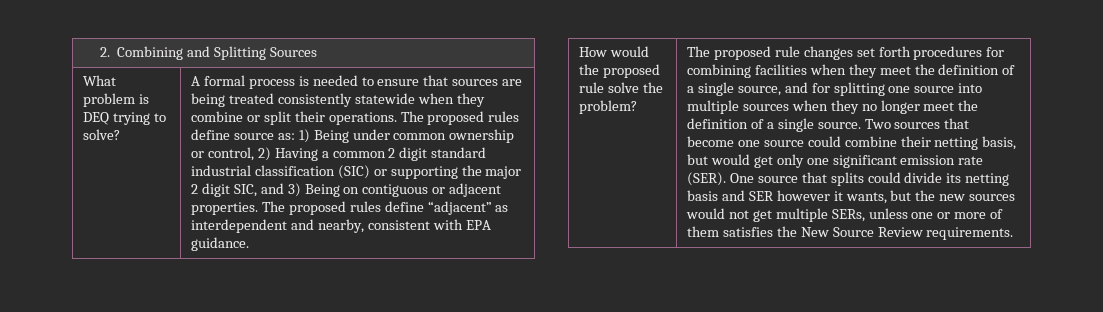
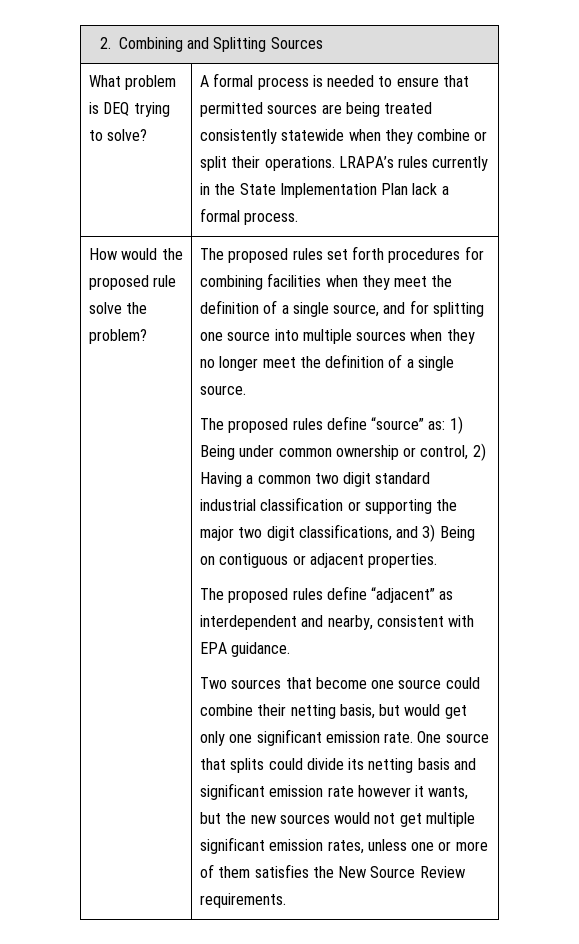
- A formal process is needed to ensure that sources are being treated consistently statewide when they combine or split their operations.
+ A formal process is needed to ensure that permitted sources are being treated consistently statewide when they combine or split their operations.
- The proposed rules define source as: 1) Being under common ownership or control, 2) Having a common 2 digit standard industrial classification (SIC) or supporting the major 2 digit SIC, and 3) Being on contiguous or adjacent properties. The proposed rules define “adjacent” as interdependent and nearby, consistent with EPA guidance.
+ LRAPA’s rules currently in the State Implementation Plan lack a formal process.
- The proposed rule changes set forth procedures for combining facilities when they meet the definition of a single source, and for splitting one source into multiple sources when they no longer meet the definition of a single source. Two sources that become one source could combine their netting basis, but would get only one significant emission rate (SER).
+ The proposed rules set forth procedures for combining facilities when they meet the definition of a single source, and for splitting one source into multiple sources when they no longer meet the definition of a single source.
+ The proposed rules define “source” as: 1) Being under common ownership or control, 2) Having a common two digit standard industrial classification or supporting the major two digit classifications, and 3) Being on contiguous or adjacent properties.
+ The proposed rules define “adjacent” as interdependent and nearby, consistent with EPA guidance.
+ Two sources that become one source could combine their netting basis, but would get only one significant emission rate.
- One source that splits could divide its netting basis and SER however it wants, but the new sources would not get multiple SERs, unless one or more of them satisfies the New Source Review requirements.
+ One source that splits could divide its netting basis and significant emission rate however it wants, but the new sources would not get multiple significant emission rates, unless one or more of them satisfies the New Source Review requirements.

